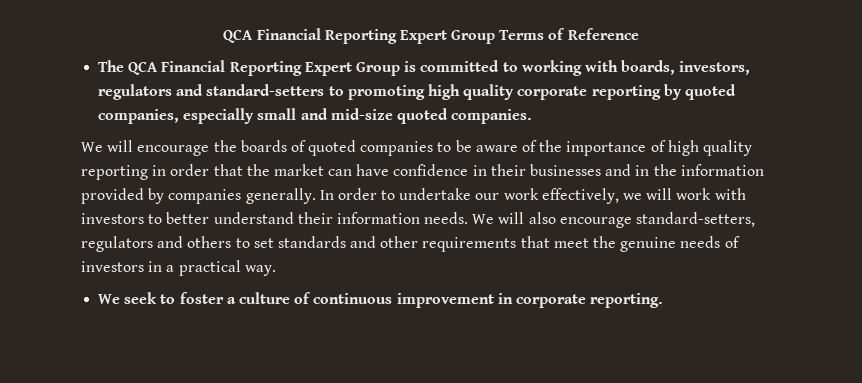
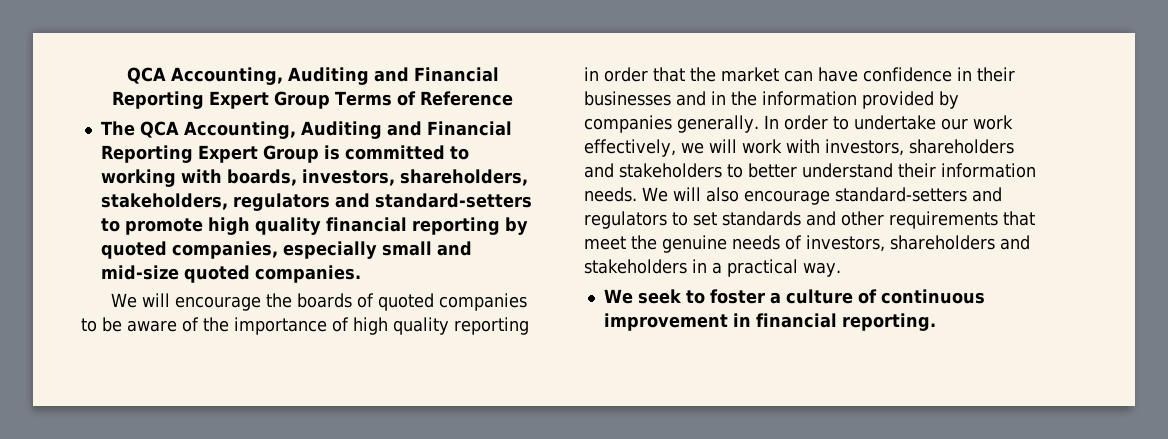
- QCA Financial Reporting Expert Group Terms of Reference
+ QCA Accounting, Auditing and Financial Reporting Expert Group Terms of Reference
- The QCA Financial Reporting Expert Group is committed to working with boards, investors, regulators and standard-setters to promoting high quality corporate reporting by quoted companies, especially small and mid-size quoted companies.
+ The QCA Accounting, Auditing and Financial Reporting Expert Group is committed to working with boards, investors, shareholders, stakeholders, regulators and standard-setters to promote high quality financial reporting by quoted companies, especially small and mid-size quoted companies.
- In order to undertake our work effectively, we will work with investors to better understand their information needs.
+ In order to undertake our work effectively, we will work with investors, shareholders and stakeholders to better understand their information needs.
- We will also encourage standard-setters, regulators and others to set standards and other requirements that meet the genuine needs of investors in a practical way.
+ We will also encourage standard-setters and regulators to set standards and other requirements that meet the genuine needs of investors, shareholders and stakeholders in a practical way.
- We seek to foster a culture of continuous improvement in corporate reporting.
+ We seek to foster a culture of continuous improvement in financial reporting.

